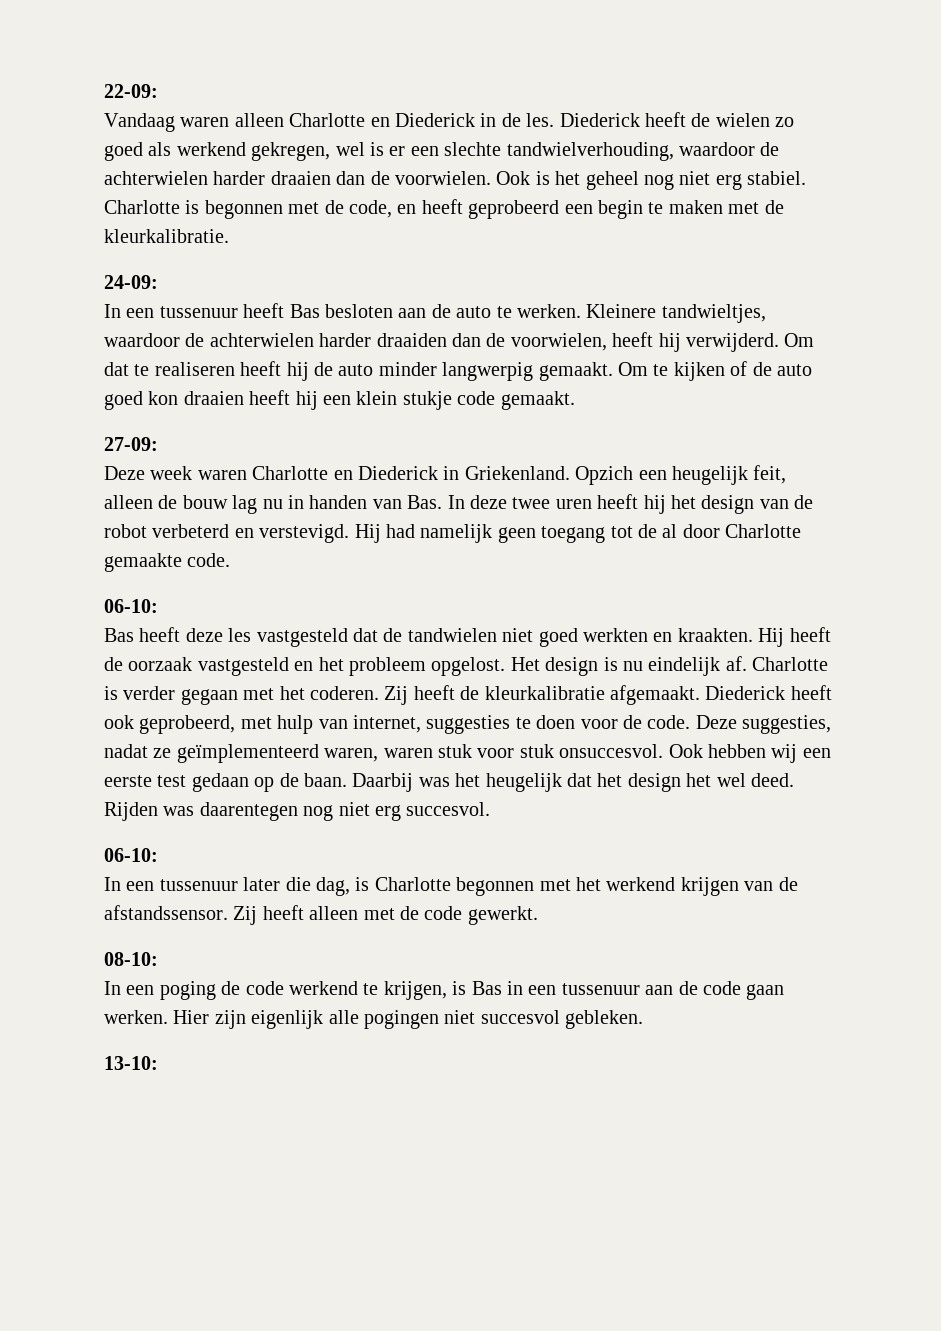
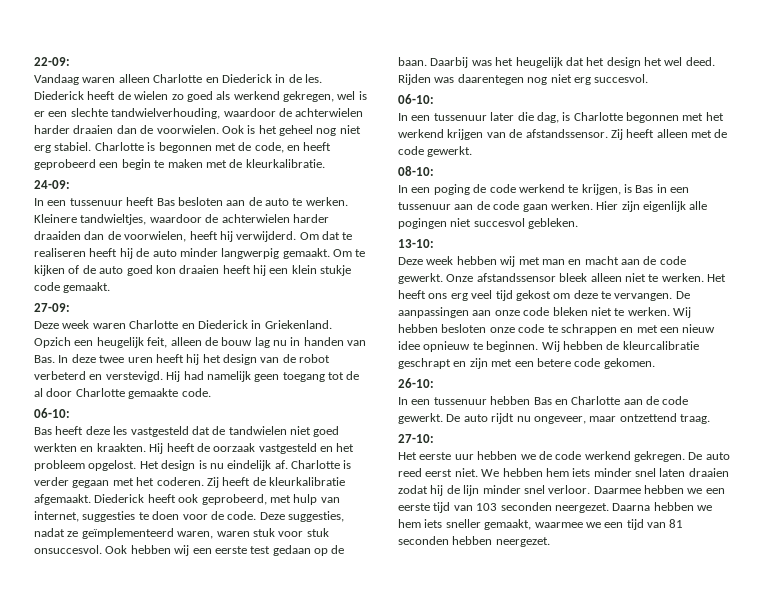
+ Deze week hebben wij met man en macht aan de code gewerkt. Onze afstandssensor bleek alleen niet te werken. Het heeft ons erg veel tijd gekost om deze te vervangen. De aanpassingen aan onze code bleken niet te werken. Wij hebben besloten onze code te schrappen en met een nieuw idee opnieuw te beginnen. Wij hebben de kleurcalibratie geschrapt en zijn met een betere code gekomen.
+ 26-10:
+ In een tussenuur hebben Bas en Charlotte aan de code gewerkt. De auto rijdt nu ongeveer, maar ontzettend traag.
+ 27-10:
+ Het eerste uur hebben we de code werkend gekregen. De auto reed eerst niet. We hebben hem iets minder snel laten draaien zodat hij de lijn minder snel verloor. Daarmee hebben we een eerste tijd van 103 seconden neergezet. Daarna hebben we hem iets sneller gemaakt, waarmee we een tijd van 81 seconden hebben neergezet.

